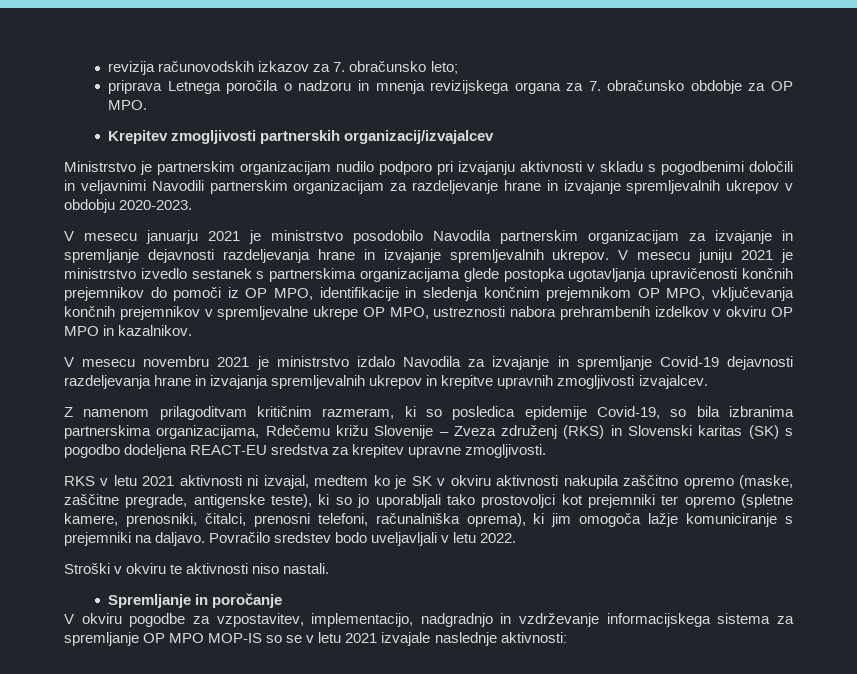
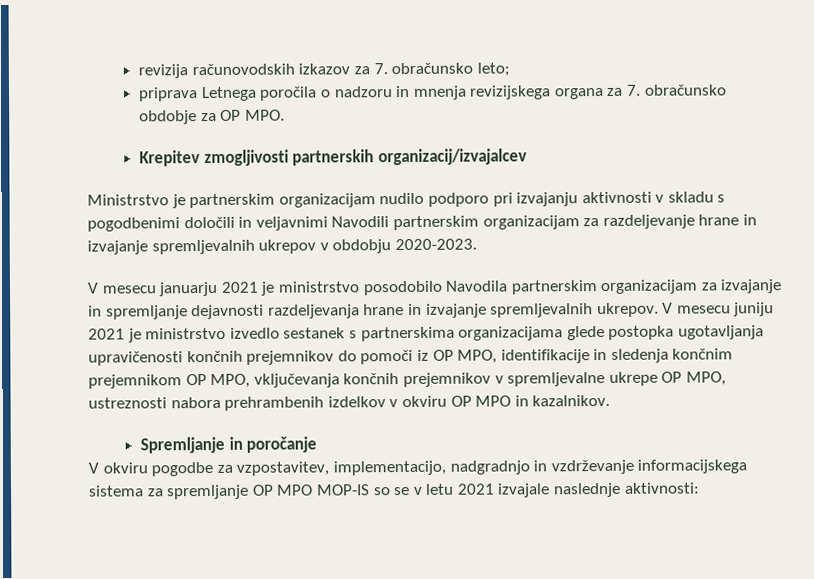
- V mesecu novembru 2021 je ministrstvo izdalo Navodila za izvajanje in spremljanje Covid-19 dejavnosti razdeljevanja hrane in izvajanja spremljevalnih ukrepov in krepitve upravnih zmogljivosti izvajalcev.
- Z namenom prilagoditvam kritičnim razmeram, ki so posledica epidemije Covid-19, so bila izbranima partnerskima organizacijama, Rdečemu križu Slovenije – Zveza združenj (RKS) in Slovenski karitas (SK) s pogodbo dodeljena REACT-EU sredstva za krepitev upravne zmogljivosti.
- RKS v letu 2021 aktivnosti ni izvajal, medtem ko je SK v okviru aktivnosti nakupila zaščitno opremo (maske, zaščitne pregrade, antigenske teste), ki so jo uporabljali tako prostovoljci kot prejemniki ter opremo (spletne kamere, prenosniki, čitalci, prenosni telefoni, računalniška oprema), ki jim omogoča lažje komuniciranje s prejemniki na daljavo. Povračilo sredstev bodo uveljavljali v letu 2022.
- Stroški v okviru te aktivnosti niso nastali.

